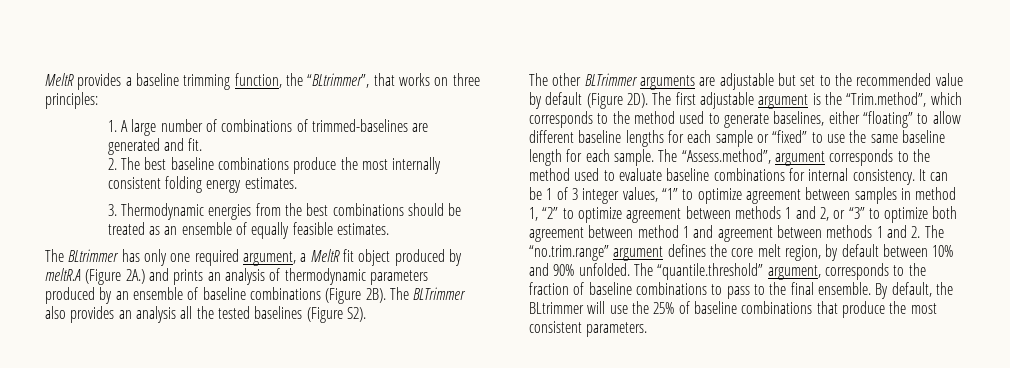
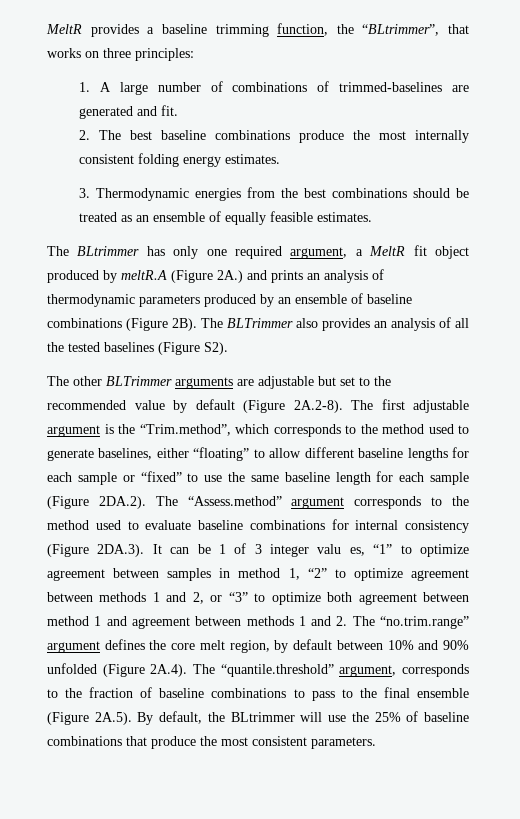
- The BLTrimmer also provides an analysis all the tested baselines (Figure S2).
+ The BLTrimmer also provides an analysis of all the tested baselines (Figure S2).
- The other BLTrimmer arguments are adjustable but set to the recommended value by default (Figure 2D). The first adjustable argument is the “Trim.method”, which corresponds to the method used to generate baselines, either “floating” to allow different baseline lengths for each sample or “fixed” to use the same baseline length for each sample. The “Assess.method”, argument corresponds to the method used to evaluate baseline combinations for internal consistency. It can be 1 of 3 integer values, “1” to optimize agreement between samples in method 1, “2” to optimize agreement between methods 1 and 2, or “3” to optimize both agreement between method 1 and agreement between methods 1 and 2. The “no.trim.range” argument defines the core melt region, by default between 10% and 90% unfolded. The “quantile.threshold” argument, corresponds to the fraction of baseline combinations to pass to the final ensemble. By default, the BLtrimmer will use the 25% of baseline combinations that produce the most consistent parameters.
+ The other BLTrimmer arguments are adjustable but set to the recommended value by default (Figure 2A.2-8). The first adjustable argument is the “Trim.method”, which corresponds to the method used to generate baselines, either “floating” to allow different baseline lengths for each sample or “fixed” to use the same baseline length for each sample (Figure 2DA.2). The “Assess.method” argument corresponds to the method used to evaluate baseline combinations for internal consistency (Figure 2DA.3). It can be 1 of 3 integer valu es, “1” to optimize agreement between samples in method 1, “2” to optimize agreement between methods 1 and 2, or “3” to optimize both agreement between method 1 and agreement between methods 1 and 2. The “no.trim.range” argument defines the core melt region, by default between 10% and 90% unfolded (Figure 2A.4). The “quantile.threshold” argument, corresponds to the fraction of baseline combinations to pass to the final ensemble (Figure 2A.5). By default, the BLtrimmer will use the 25% of baseline combinations that produce the most consistent parameters.

